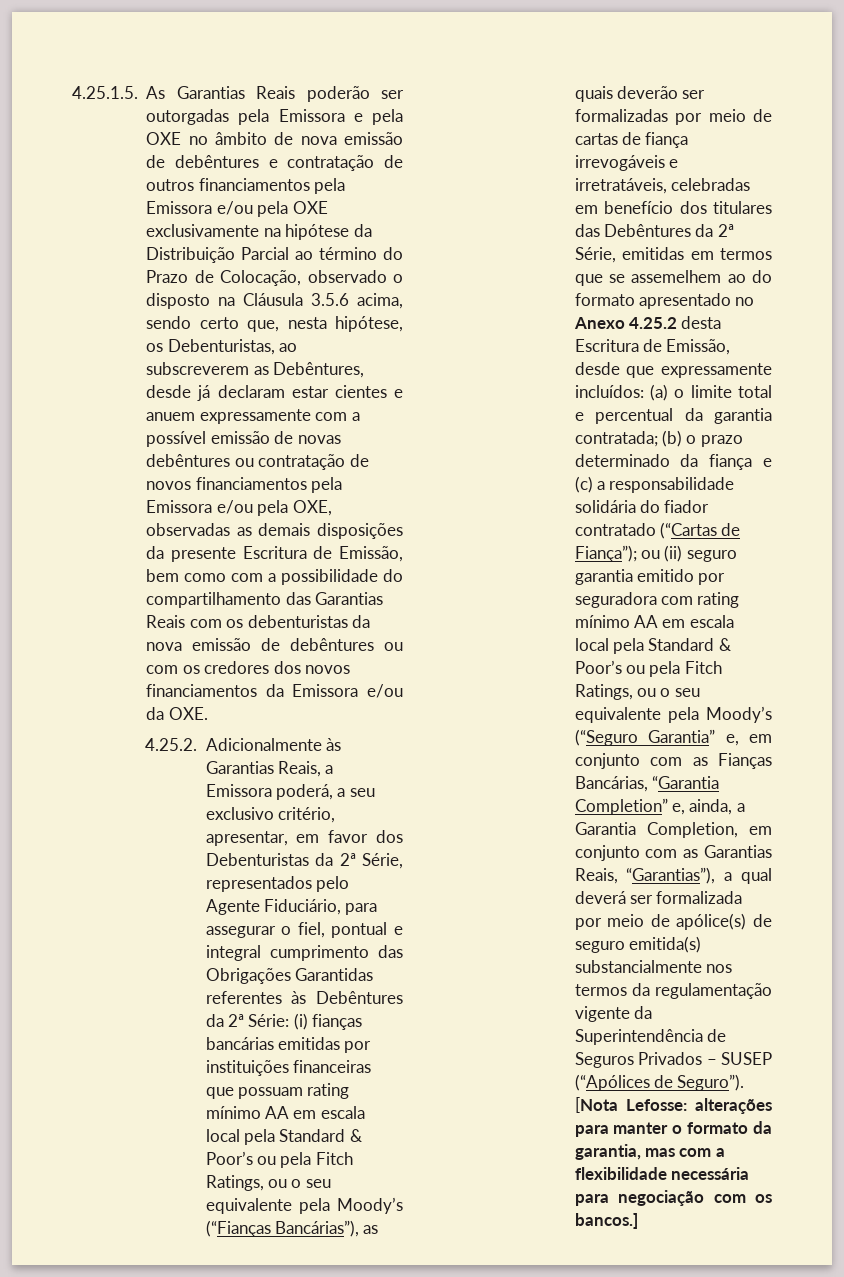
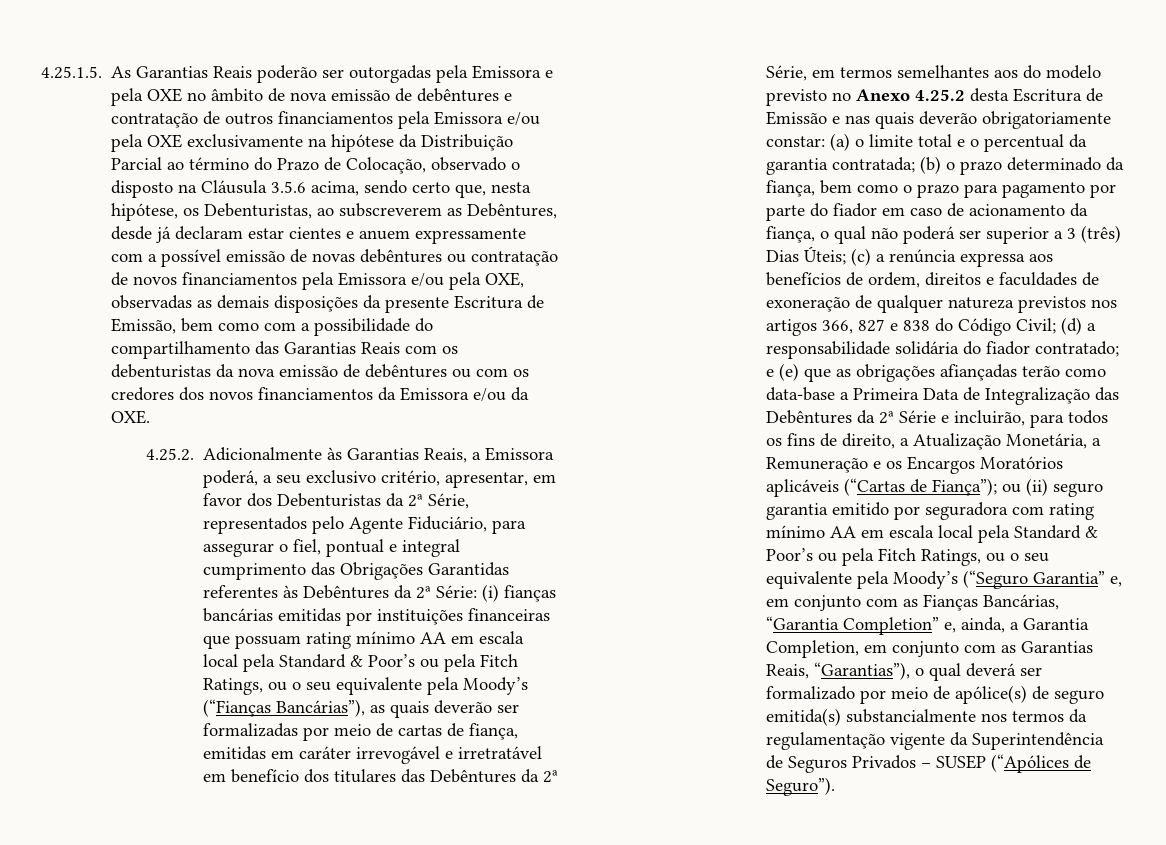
- (i) fianças bancárias emitidas por instituições financeiras que possuam rating mínimo AA em escala local pela Standard & Poor’s ou pela Fitch Ratings, ou o seu equivalente pela Moody’s (“Fianças Bancárias”), as quais deverão ser formalizadas por meio de cartas de fiança irrevogáveis e irretratáveis, celebradas em benefício dos titulares das Debêntures da 2ª Série, emitidas em termos que se assemelhem ao do formato apresentado no Anexo 4.25.2 desta Escritura de Emissão, desde que expressamente incluídos:
+ (i) fianças bancárias emitidas por instituições financeiras que possuam rating mínimo AA em escala local pela Standard & Poor’s ou pela Fitch Ratings, ou o seu equivalente pela Moody’s (“Fianças Bancárias”), as quais deverão ser formalizadas por meio de cartas de fiança, emitidas em caráter irrevogável e irretratável em benefício dos titulares das Debêntures da 2ª Série, em termos semelhantes aos do modelo previsto no Anexo 4.25.2 desta Escritura de Emissão e nas quais deverão obrigatoriamente constar:
- (a) o limite total e percentual da garantia contratada;
+ (a) o limite total e o percentual da garantia contratada;
- (b) o prazo determinado da fiança e (c) a responsabilidade solidária do fiador contratado (“Cartas de Fiança”);
+ (b) o prazo determinado da fiança, bem como o prazo para pagamento por parte do fiador em caso de acionamento da fiança, o qual não poderá ser superior a 3 (três) Dias Úteis; (c) a renúncia expressa aos benefícios de ordem, direitos e faculdades de exoneração de qualquer natureza previstos nos artigos 366, 827 e 838 do Código Civil; (d) a responsabilidade solidária do fiador contratado; e (e) que as obrigações afiançadas terão como data-base a Primeira Data de Integralização das Debêntures da 2ª Série e incluirão, para todos os fins de direito, a Atualização Monetária, a Remuneração e os Encargos Moratórios aplicáveis (“Cartas de Fiança”);
- ou (ii) seguro garantia emitido por seguradora com rating mínimo AA em escala local pela Standard & Poor’s ou pela Fitch Ratings, ou o seu equivalente pela Moody’s (“Seguro Garantia” e, em conjunto com as Fianças Bancárias, “Garantia Completion” e, ainda, a Garantia Completion, em conjunto com as Garantias Reais, “Garantias”), a qual deverá ser formalizada por meio de apólice(s) de seguro emitida(s) substancialmente nos termos da regulamentação vigente da Superintendência de Seguros Privados – SUSEP (“Apólices de Seguro”). [Nota Lefosse: alterações para manter o formato da garantia, mas com a flexibilidade necessária para negociação com os bancos.]
+ ou (ii) seguro garantia emitido por seguradora com rating mínimo AA em escala local pela Standard & Poor’s ou pela Fitch Ratings, ou o seu equivalente pela Moody’s (“Seguro Garantia” e, em conjunto com as Fianças Bancárias, “Garantia Completion” e, ainda, a Garantia Completion, em conjunto com as Garantias Reais, “Garantias”), o qual deverá ser formalizado por meio de apólice(s) de seguro emitida(s) substancialmente nos termos da regulamentação vigente da Superintendência de Seguros Privados – SUSEP (“Apólices de Seguro”).

